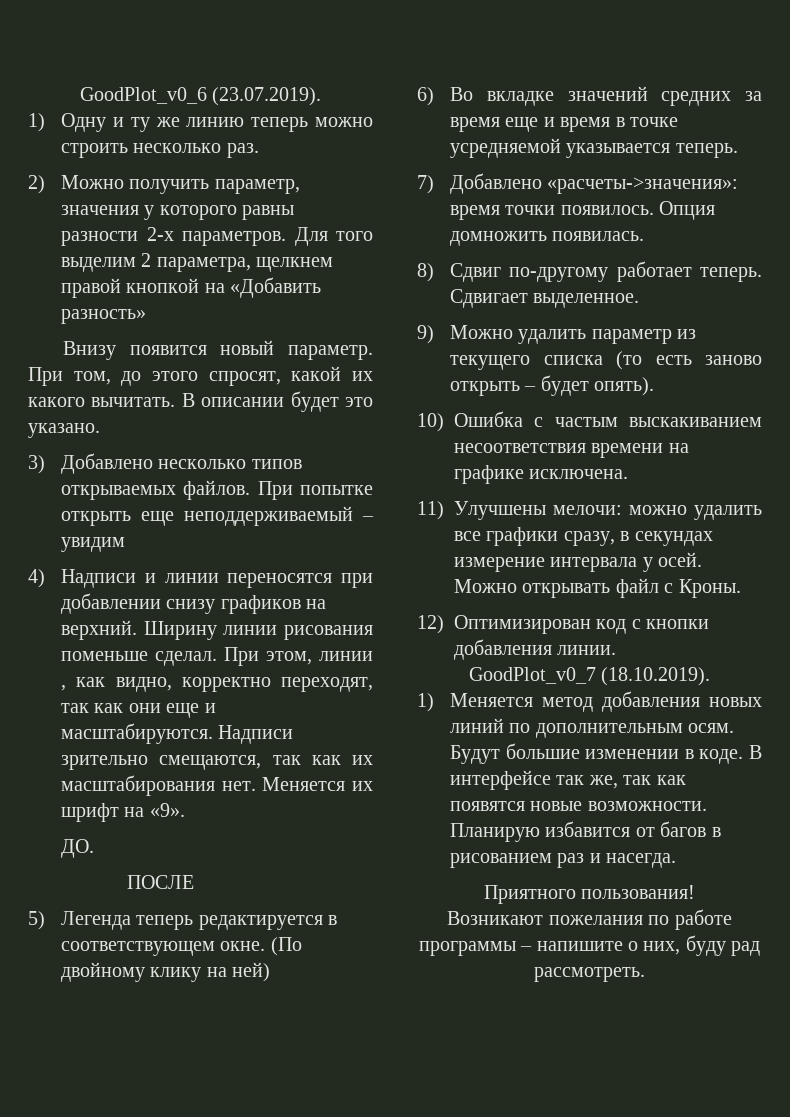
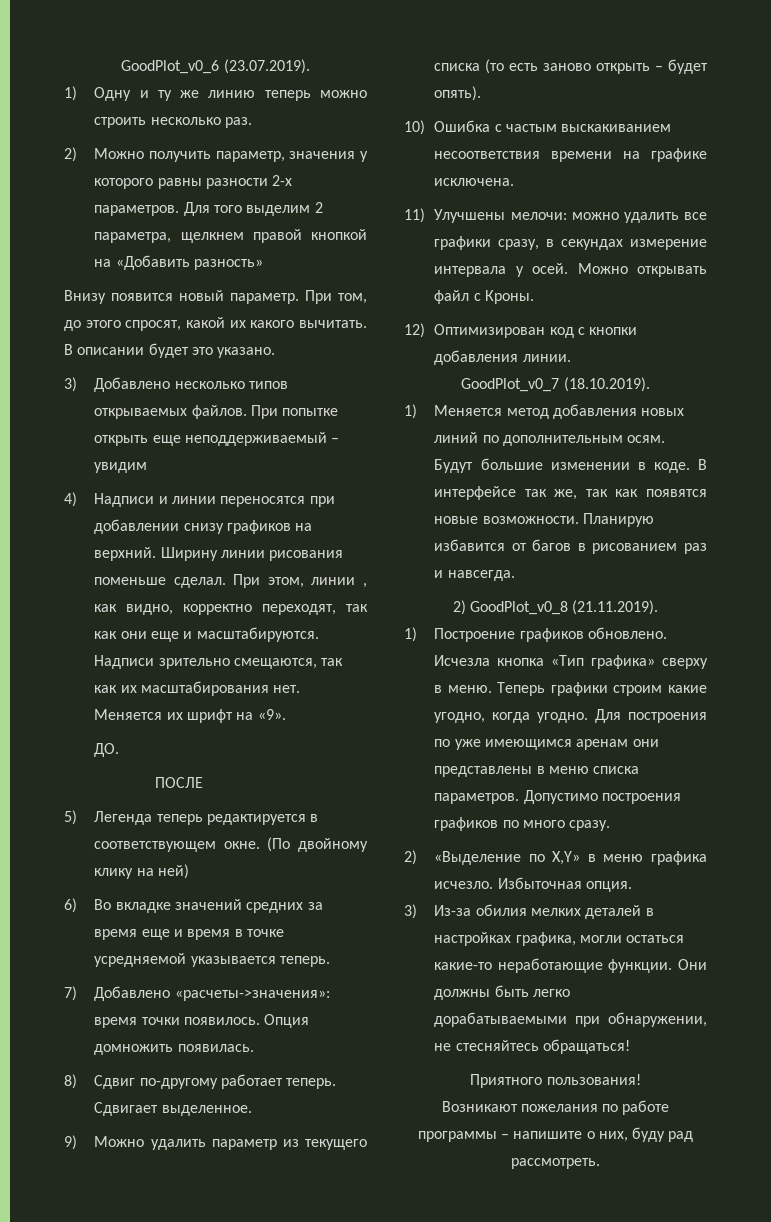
- Планирую избавится от багов в рисованием раз и насегда.
+ Планирую избавится от багов в рисованием раз и навсегда.
+ 2) GoodPlot_v0_8 (21.11.2019).
+ 1) Построение графиков обновлено. Исчезла кнопка «Тип графика» сверху в меню. Теперь графики строим какие угодно, когда угодно. Для построения по уже имеющимся аренам они представлены в меню списка параметров. Допустимо построения графиков по много сразу.
+ 2) «Выделение по X,Y» в меню графика исчезло. Избыточная опция.
+ 3) Из-за обилия мелких деталей в настройках графика, могли остаться какие-то неработающие функции. Они должны быть легко дорабатываемыми при обнаружении, не стесняйтесь обращаться!

